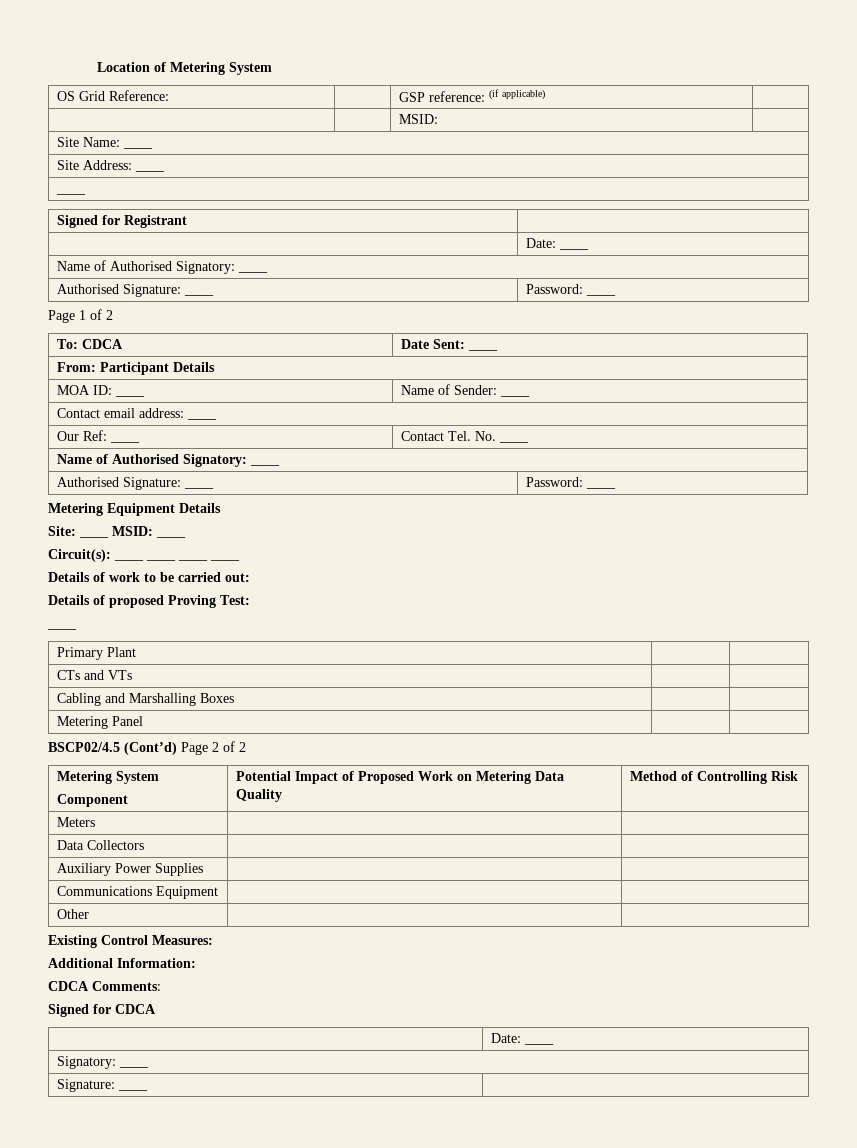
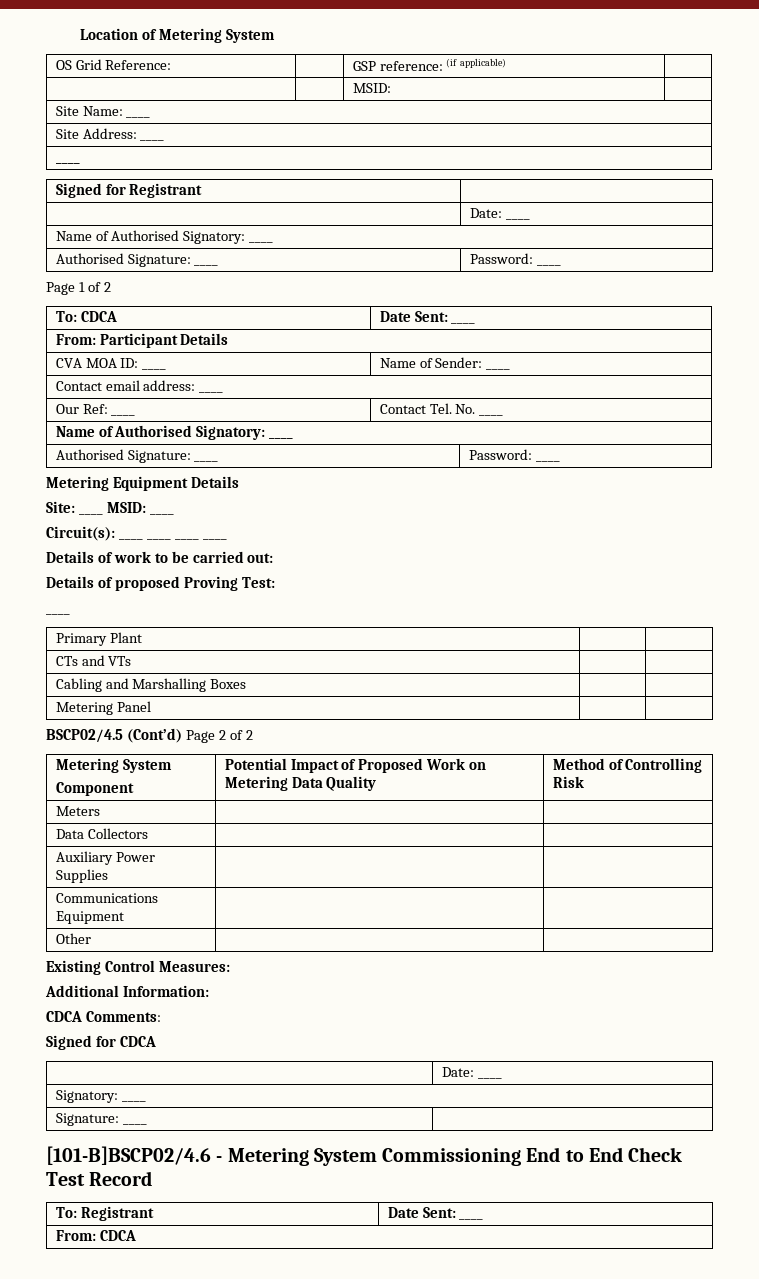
- MOA ID: ____ | Name of Sender: ____
+ CVA MOA ID: ____ | Name of Sender: ____
+ [101-B]BSCP02/4.6 - Metering System Commissioning End to End Check Test Record
+ To: Registrant | Date Sent: ____
+ From: CDCA

